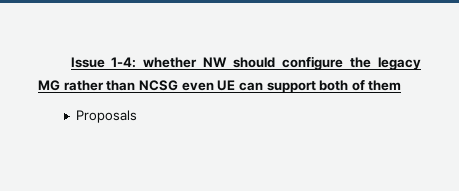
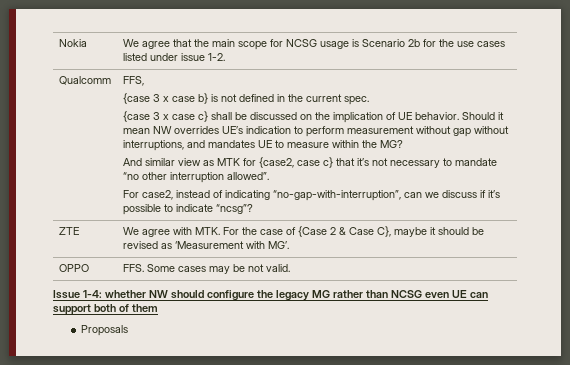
+ Nokia | We agree that the main scope for NCSG usage is Scenario 2b for the use cases listed under issue 1-2.
+ Qualcomm | FFS,
+ {case 3 x case b} is not defined in the current spec.
+ {case 3 x case c} shall be discussed on the implication of UE behavior. Should it mean NW overrides UE’s indication to perform measurement without gap without interruptions, and mandates UE to measure within the MG?
+ And similar view as MTK for {case2, case c} that it’s not necessary to mandate “no other interruption allowed”.
+ For case2, instead of indicating “no-gap-with-interruption”, can we discuss if it’s possible to indicate “ncsg”?
+ ZTE | We agree with MTK. For the case of {Case 2 & Case C}, maybe it should be revised as ‘Measurement with MG’.
+ OPPO | FFS. Some cases may be not valid.

